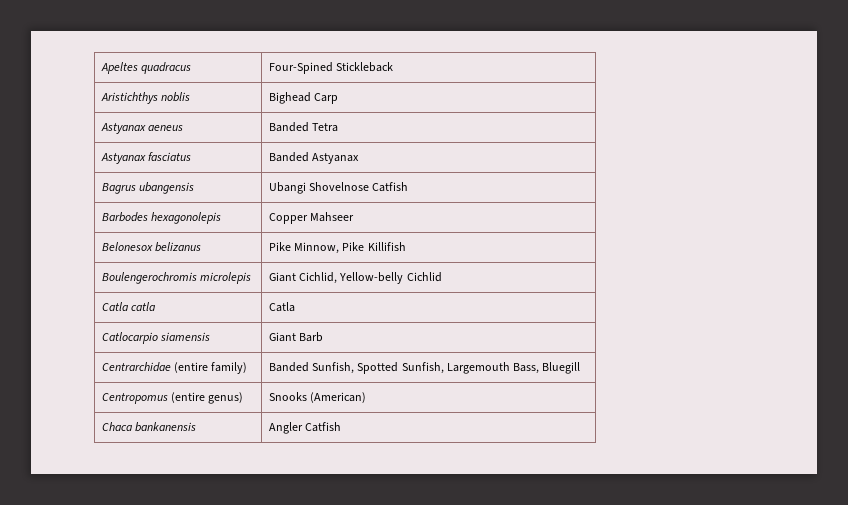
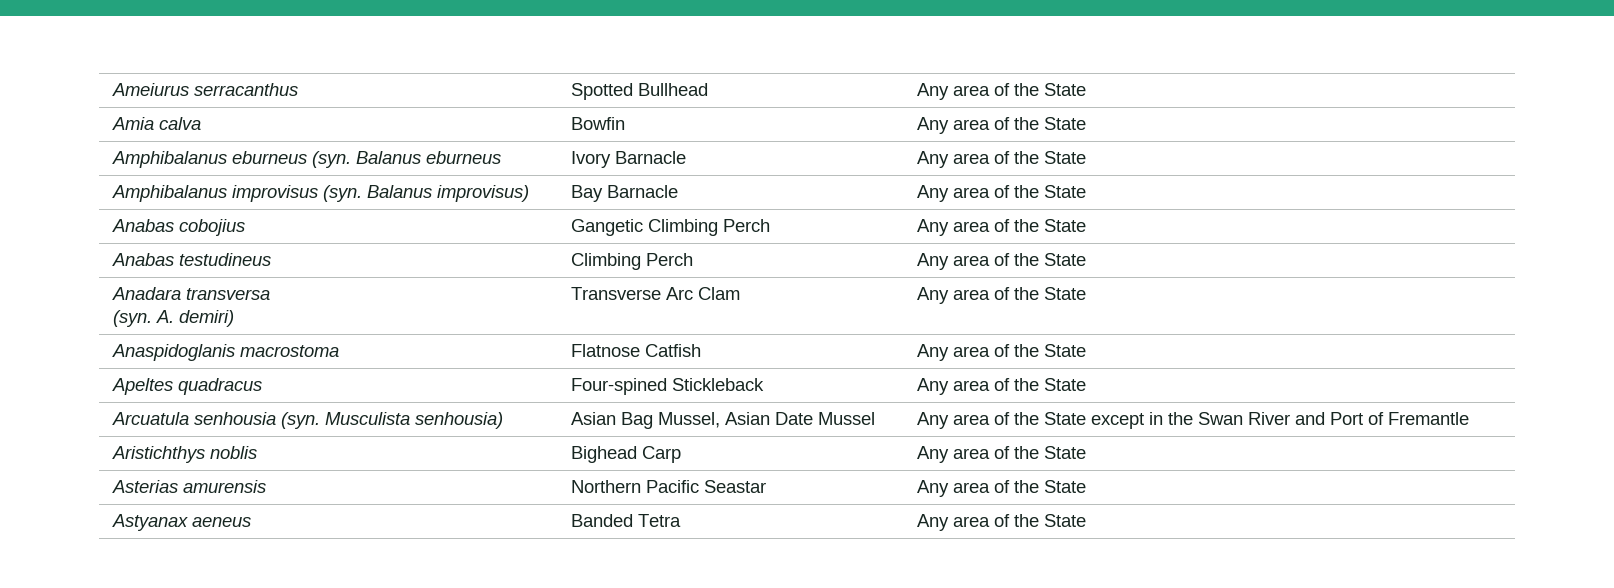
+ Ameiurus serracanthus | Spotted Bullhead | Any area of the State
+ Amia calva | Bowfin | Any area of the State
+ Amphibalanus eburneus (syn. Balanus eburneus | Ivory Barnacle | Any area of the State
+ Amphibalanus improvisus (syn. Balanus improvisus) | Bay Barnacle | Any area of the State
+ Anabas cobojius | Gangetic Climbing Perch | Any area of the State
+ Anabas testudineus | Climbing Perch | Any area of the State
+ Anadara transversa
+ (syn. A. demiri) | Transverse Arc Clam | Any area of the State
+ Anaspidoglanis macrostoma | Flatnose Catfish | Any area of the State
- Apeltes quadracus | Four-Spined Stickleback
- Aristichthys noblis | Bighead Carp
- Astyanax aeneus | Banded Tetra
- Astyanax fasciatus | Banded Astyanax
- Bagrus ubangensis | Ubangi Shovelnose Catfish
- Barbodes hexagonolepis | Copper Mahseer
- Belonesox belizanus | Pike Minnow, Pike Killifish
- Boulengerochromis microlepis | Giant Cichlid, Yellow-belly Cichlid
- Catla catla | Catla
- Catlocarpio siamensis | Giant Barb
- Centrarchidae (entire family) | Banded Sunfish, Spotted Sunfish, Largemouth Bass, Bluegill
- Centropomus (entire genus) | Snooks (American)
- Chaca bankanensis | Angler Catfish
+ Apeltes quadracus | Four-spined Stickleback | Any area of the State
+ Arcuatula senhousia (syn. Musculista senhousia) | Asian Bag Mussel, Asian Date Mussel | Any area of the State except in the Swan River and Port of Fremantle
+ Aristichthys noblis | Bighead Carp | Any area of the State
+ Asterias amurensis | Northern Pacific Seastar | Any area of the State
+ Astyanax aeneus | Banded Tetra | Any area of the State

